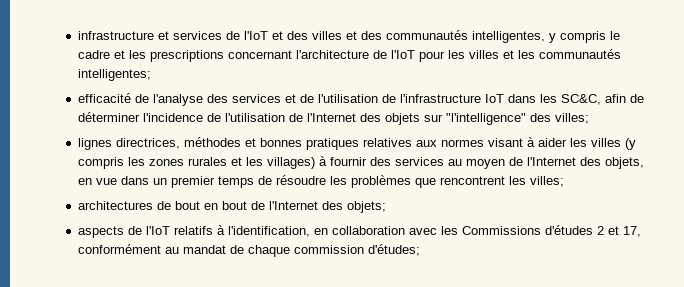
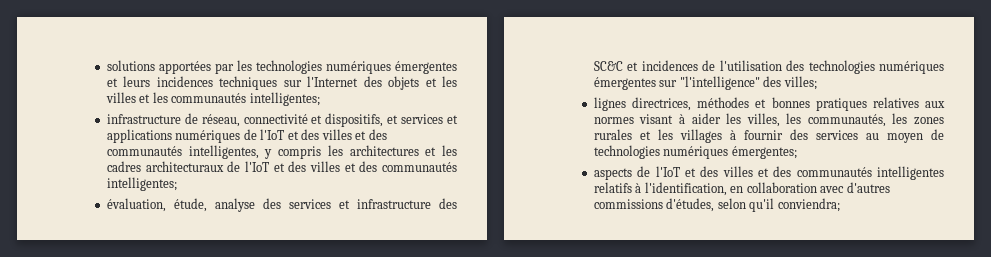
- infrastructure et services de l'IoT et des villes et des communautés intelligentes, y compris le cadre et les prescriptions concernant l'architecture de l'IoT pour les villes et les communautés intelligentes;
- efficacité de l'analyse des services et de l'utilisation de l'infrastructure IoT dans les SC&C, afin de déterminer l'incidence de l'utilisation de l'Internet des objets sur "l'intelligence" des villes;
+ solutions apportées par les technologies numériques émergentes et leurs incidences techniques sur l'Internet des objets et les villes et les communautés intelligentes;
+ infrastructure de réseau, connectivité et dispositifs, et services et applications numériques de l'IoT et des villes et des communautés intelligentes, y compris les architectures et les cadres architecturaux de l'IoT et des villes et des communautés intelligentes;
+ évaluation, étude, analyse des services et infrastructure des SC&C et incidences de l'utilisation des technologies numériques émergentes sur "l'intelligence" des villes;
- lignes directrices, méthodes et bonnes pratiques relatives aux normes visant à aider les villes (y compris les zones rurales et les villages) à fournir des services au moyen de l'Internet des objets, en vue dans un premier temps de résoudre les problèmes que rencontrent les villes;
- architectures de bout en bout de l'Internet des objets;
- aspects de l'IoT relatifs à l'identification, en collaboration avec les Commissions d'études 2 et 17, conformément au mandat de chaque commission d'études;
+ lignes directrices, méthodes et bonnes pratiques relatives aux normes visant à aider les villes, les communautés, les zones rurales et les villages à fournir des services au moyen de technologies numériques émergentes;
+ aspects de l'IoT et des villes et des communautés intelligentes relatifs à l'identification, en collaboration avec d'autres commissions d'études, selon qu'il conviendra;

